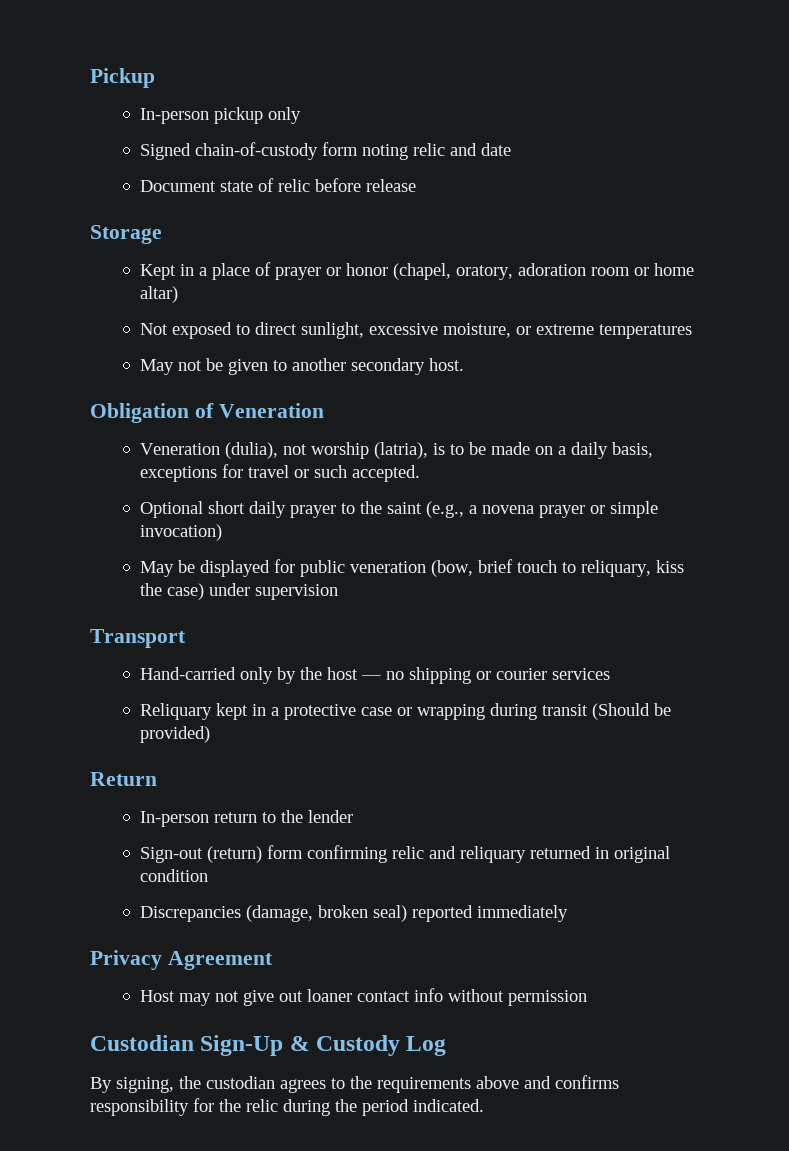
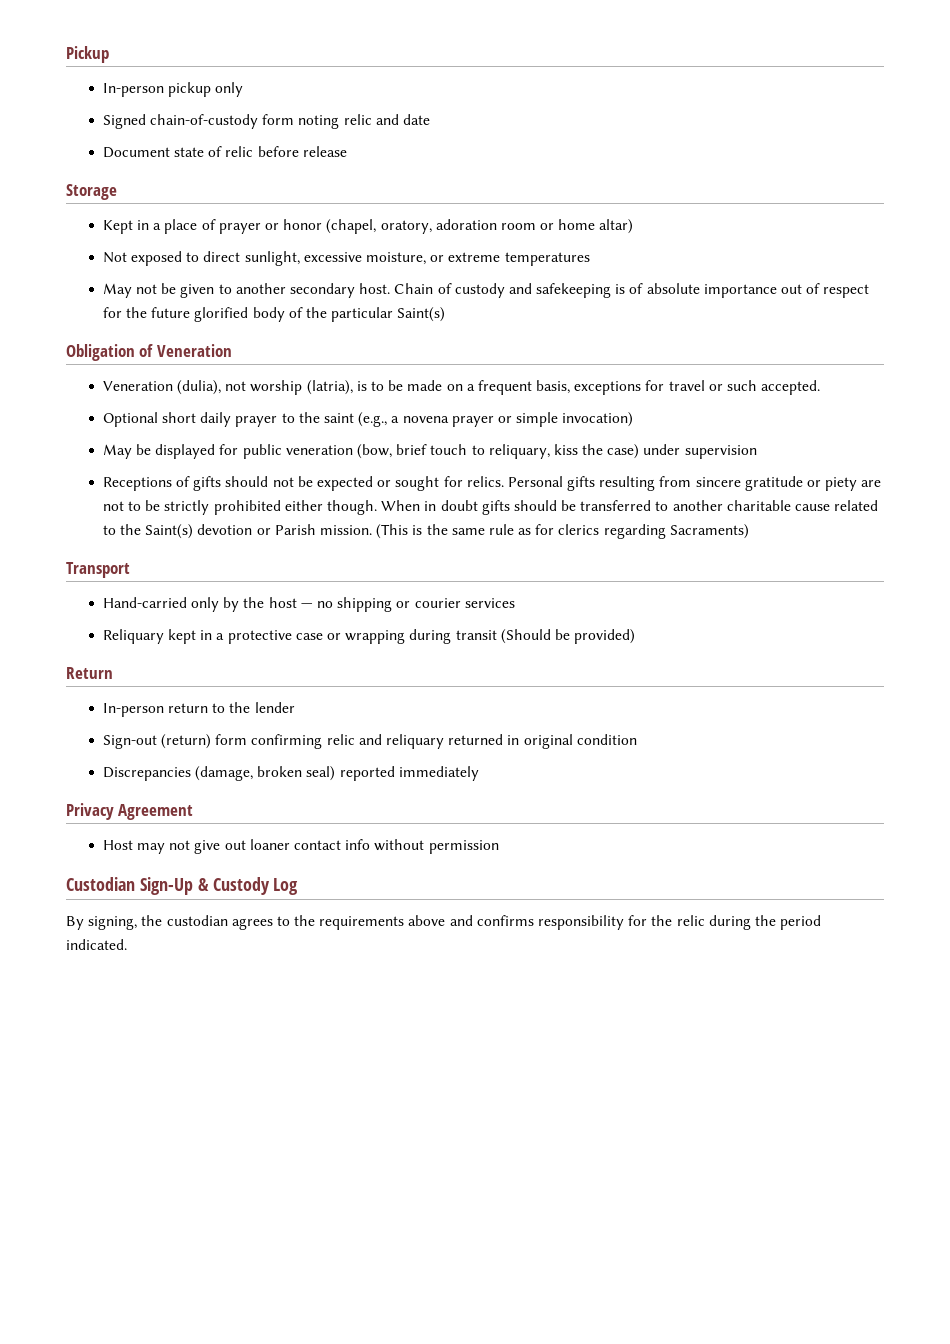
+ Chain of custody and safekeeping is of absolute importance out of respect for the future glorified body of the particular Saint(s)
- Veneration (dulia), not worship (latria), is to be made on a daily basis, exceptions for travel or such accepted.
+ Veneration (dulia), not worship (latria), is to be made on a frequent basis, exceptions for travel or such accepted.
+ Receptions of gifts should not be expected or sought for relics. Personal gifts resulting from sincere gratitude or piety are not to be strictly prohibited either though. When in doubt gifts should be transferred to another charitable cause related to the Saint(s) devotion or Parish mission. (This is the same rule as for clerics regarding Sacraments)

